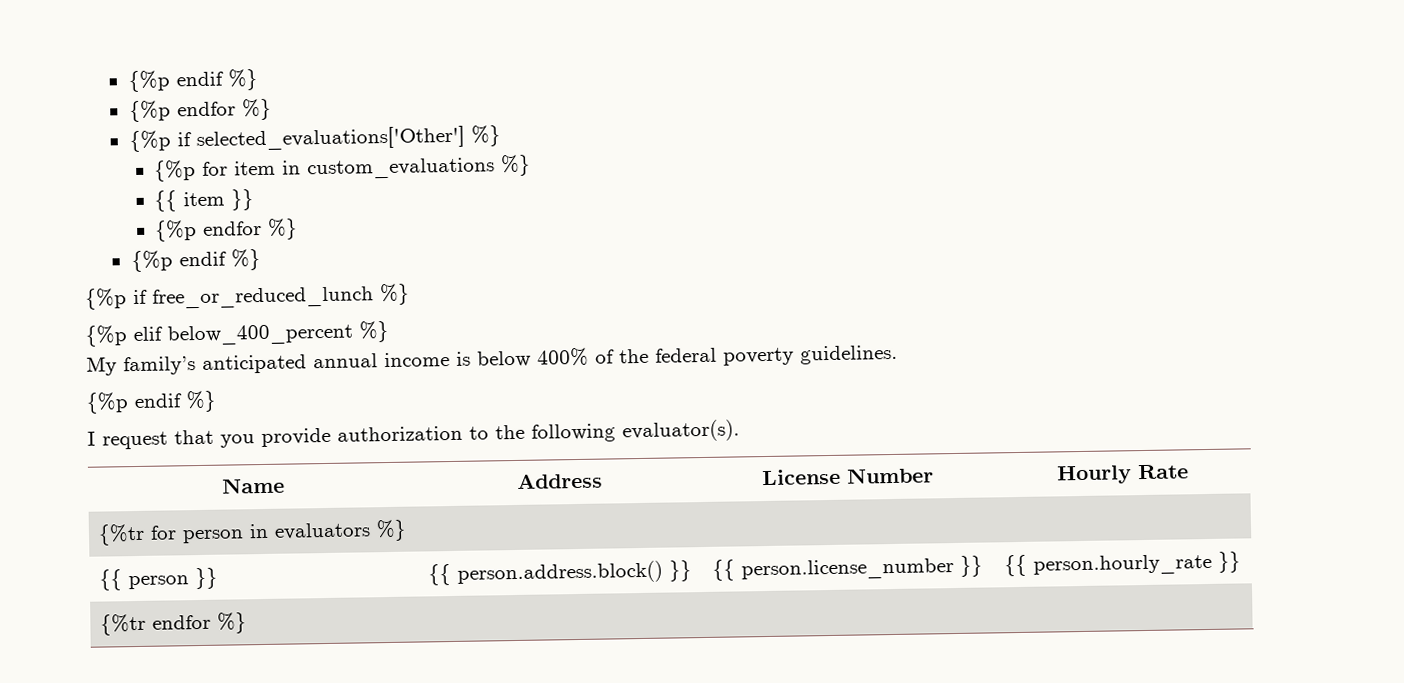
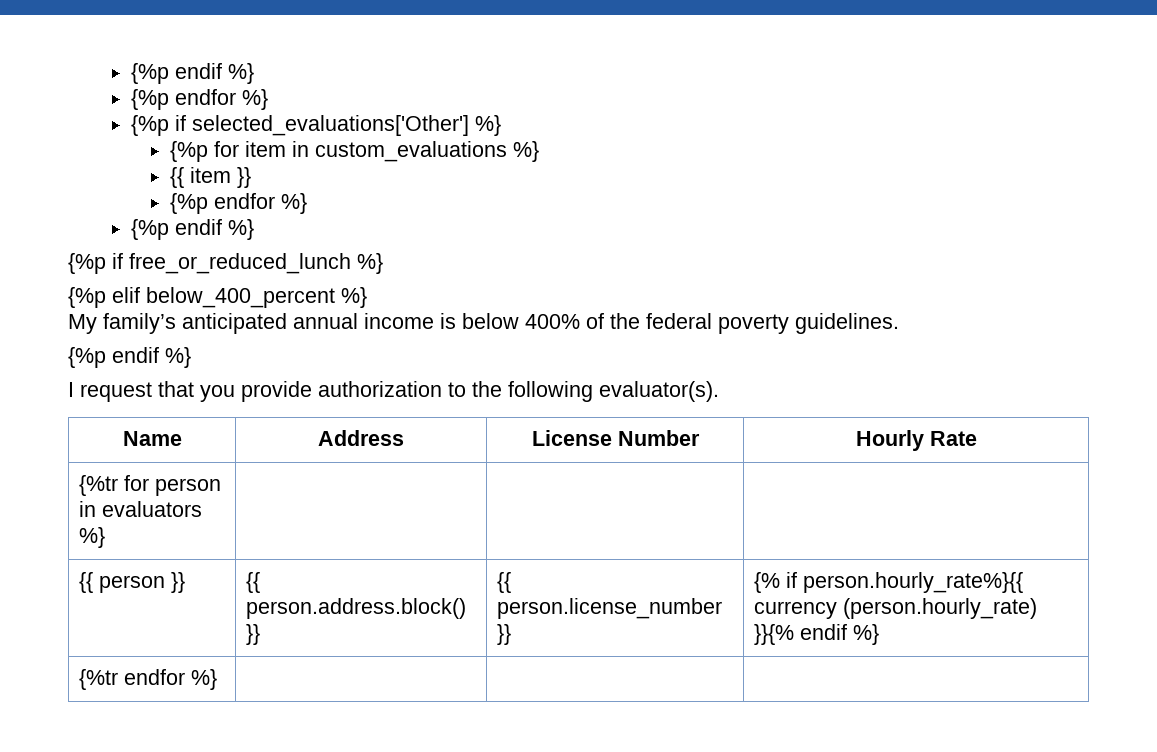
- {{ person }} | {{ person.address.block() }} | {{ person.license_number }} | {{ person.hourly_rate }}
+ {{ person }} | {{ person.address.block() }} | {{ person.license_number }} | {% if person.hourly_rate%}{{ currency (person.hourly_rate) }}{% endif %}

